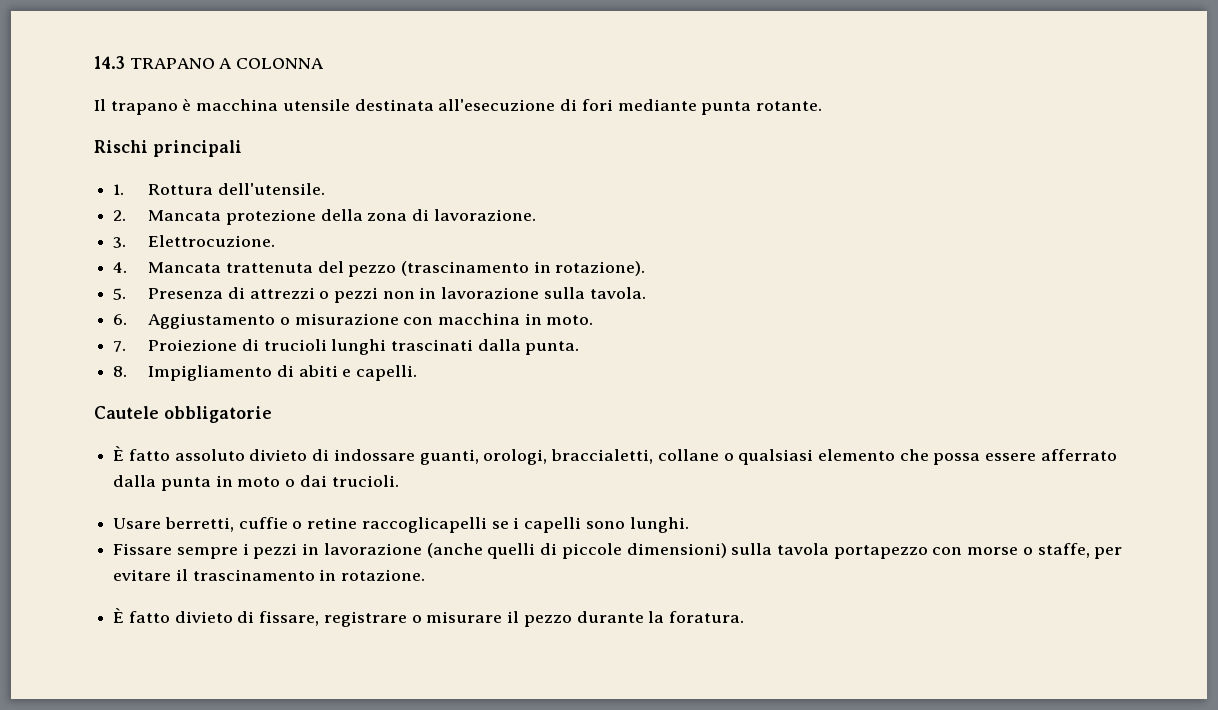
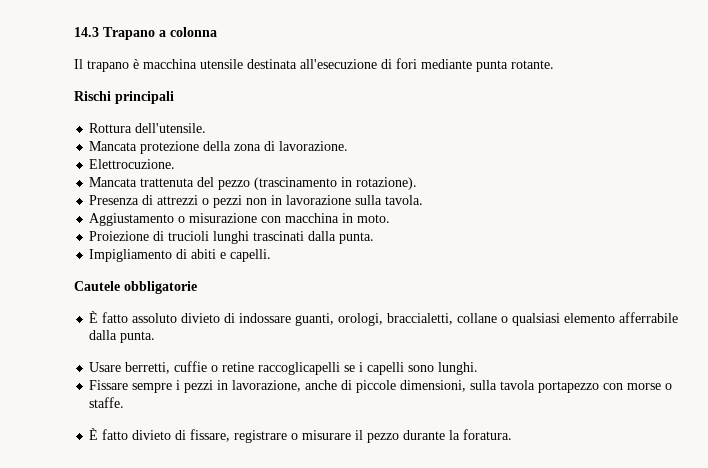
- 14.3 TRAPANO A COLONNA
+ 14.3 Trapano a colonna
- 1. Rottura dell'utensile.
+ Rottura dell'utensile.
- 2. Mancata protezione della zona di lavorazione.
+ Mancata protezione della zona di lavorazione.
- 3. Elettrocuzione.
+ Elettrocuzione.
- 4. Mancata trattenuta del pezzo (trascinamento in rotazione).
+ Mancata trattenuta del pezzo (trascinamento in rotazione).
- 5. Presenza di attrezzi o pezzi non in lavorazione sulla tavola.
+ Presenza di attrezzi o pezzi non in lavorazione sulla tavola.
- 6. Aggiustamento o misurazione con macchina in moto.
+ Aggiustamento o misurazione con macchina in moto.
- 7. Proiezione di trucioli lunghi trascinati dalla punta.
+ Proiezione di trucioli lunghi trascinati dalla punta.
- 8. Impigliamento di abiti e capelli.
+ Impigliamento di abiti e capelli.
- È fatto assoluto divieto di indossare guanti, orologi, braccialetti, collane o qualsiasi elemento che possa essere afferrato dalla punta in moto o dai trucioli.
+ È fatto assoluto divieto di indossare guanti, orologi, braccialetti, collane o qualsiasi elemento afferrabile dalla punta.
- Fissare sempre i pezzi in lavorazione (anche quelli di piccole dimensioni) sulla tavola portapezzo con morse o staffe, per evitare il trascinamento in rotazione.
+ Fissare sempre i pezzi in lavorazione, anche di piccole dimensioni, sulla tavola portapezzo con morse o staffe.

